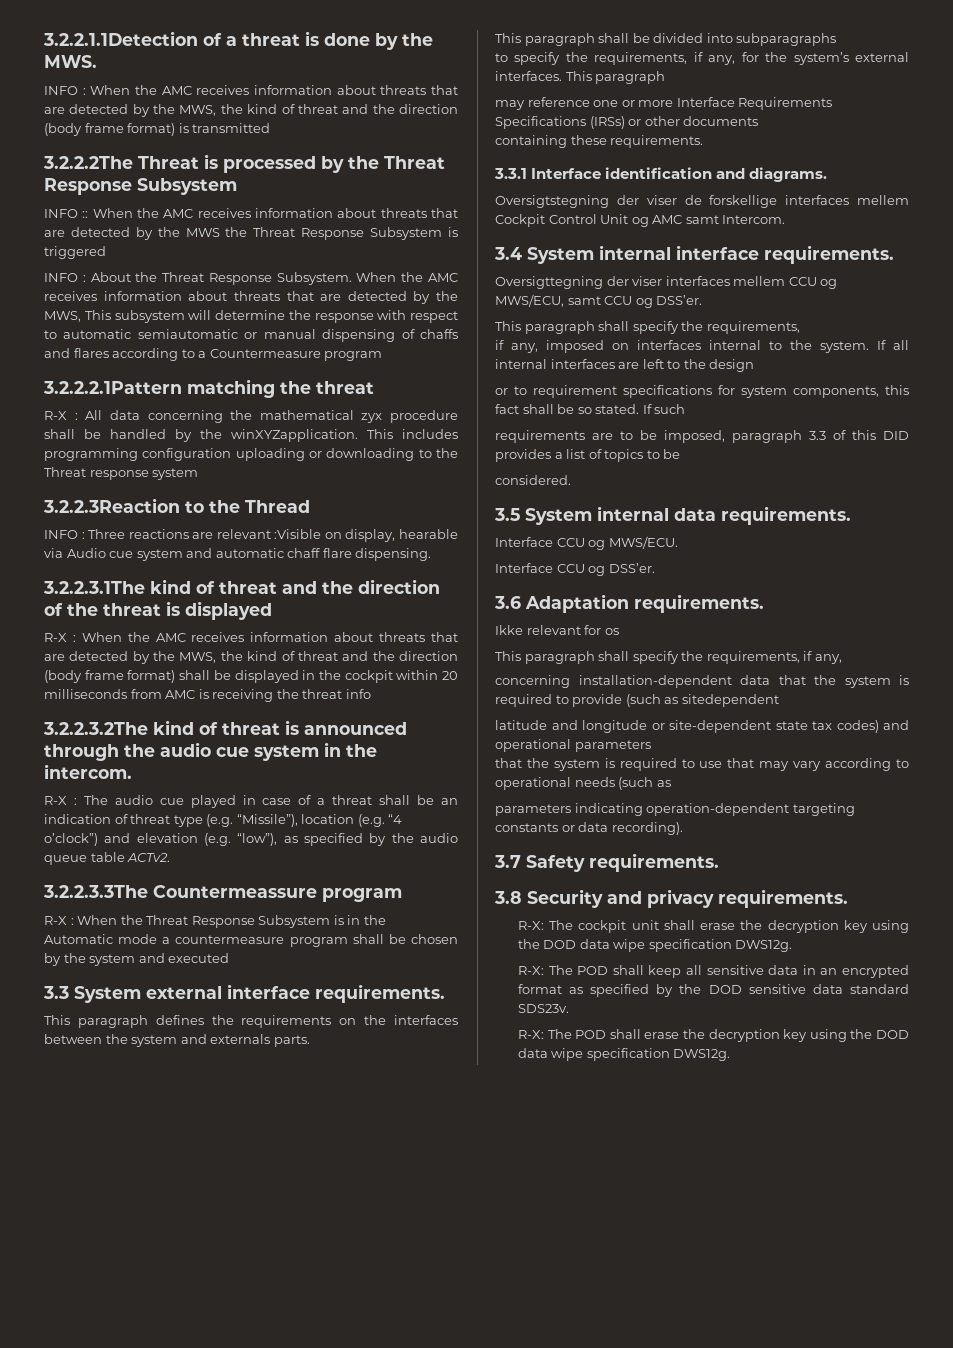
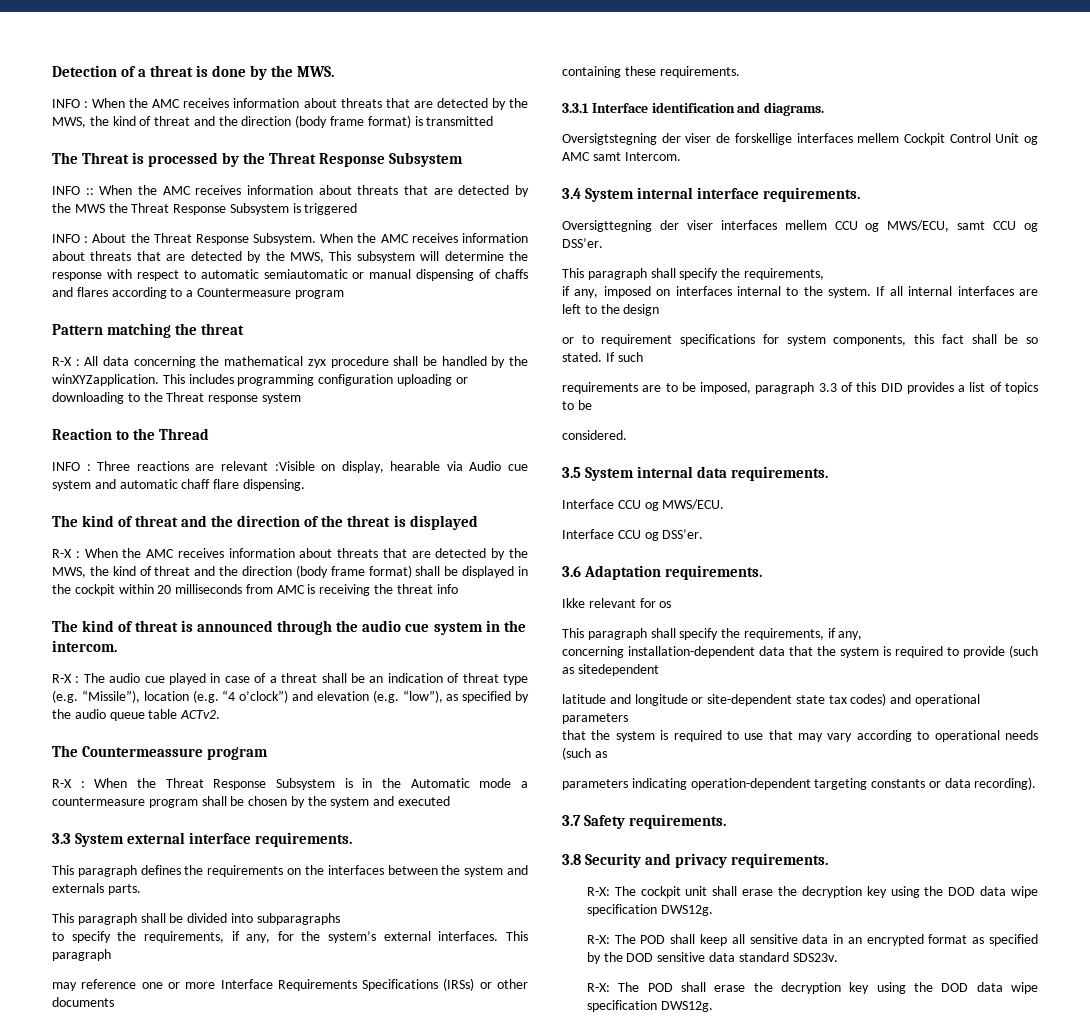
- 3.2.2.1.1Detection of a threat is done by the MWS.
+ Detection of a threat is done by the MWS.
- 3.2.2.2The Threat is processed by the Threat Response Subsystem
+ The Threat is processed by the Threat Response Subsystem
- 3.2.2.2.1Pattern matching the threat
+ Pattern matching the threat
- 3.2.2.3Reaction to the Thread
+ Reaction to the Thread
- 3.2.2.3.1The kind of threat and the direction of the threat is displayed
+ The kind of threat and the direction of the threat is displayed
- 3.2.2.3.2The kind of threat is announced through the audio cue system in the intercom.
+ The kind of threat is announced through the audio cue system in the intercom.
- 3.2.2.3.3The Countermeassure program
+ The Countermeassure program

